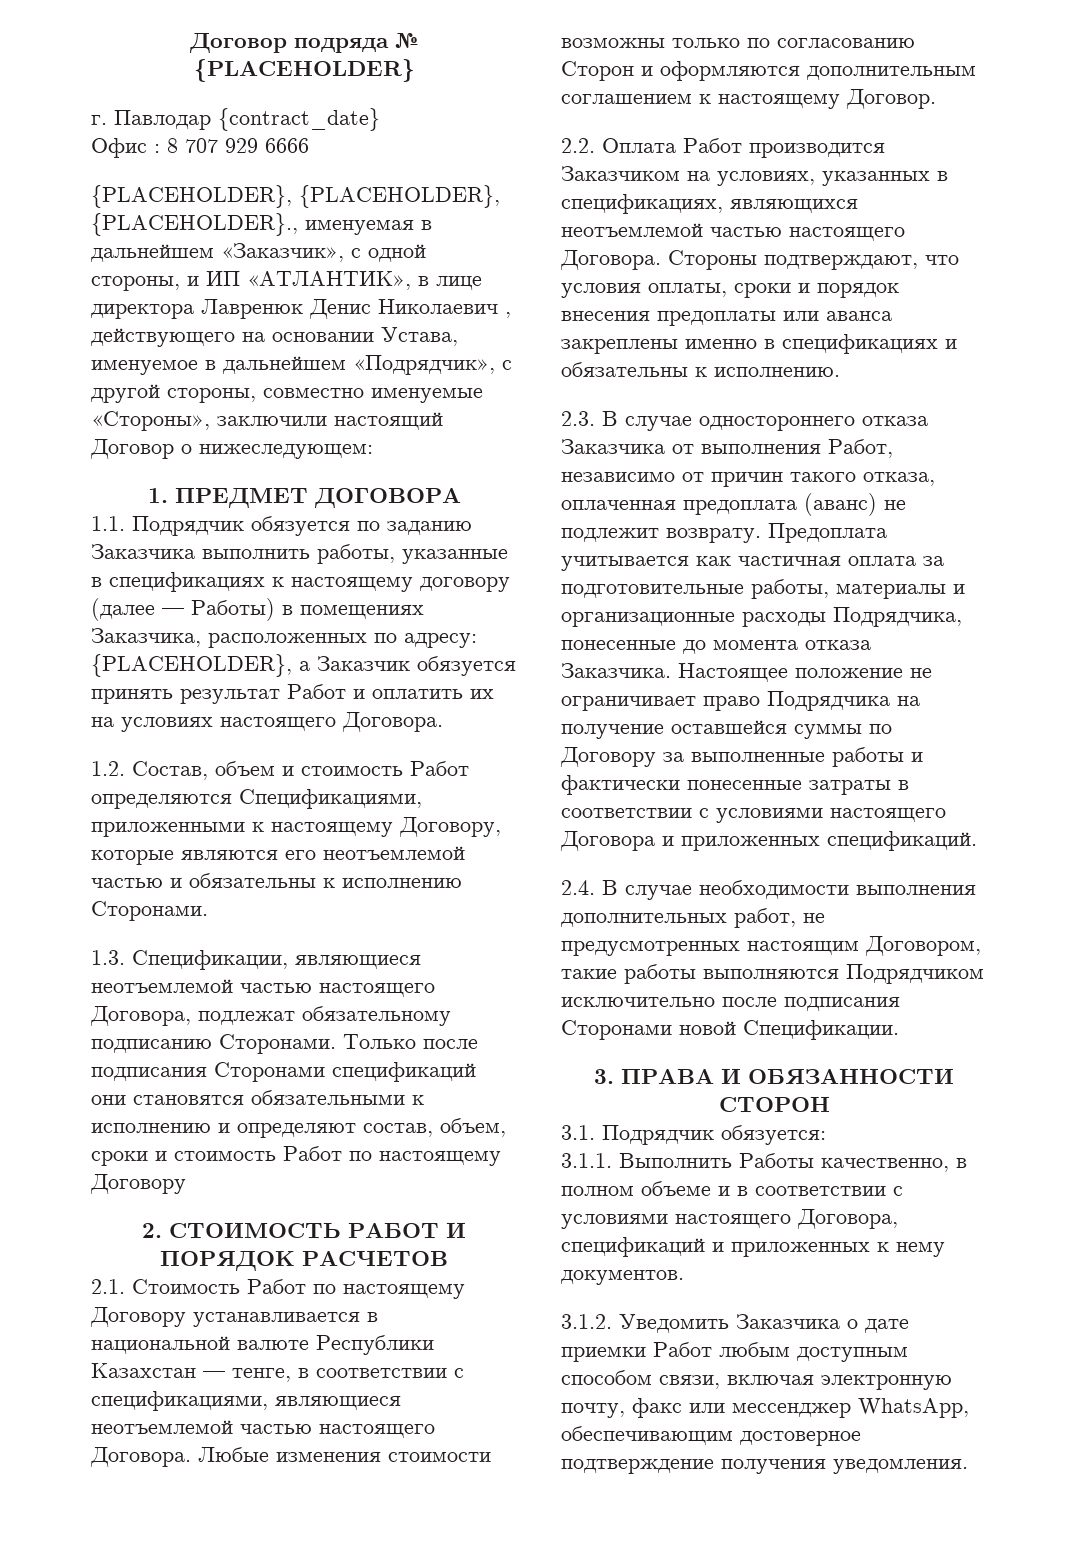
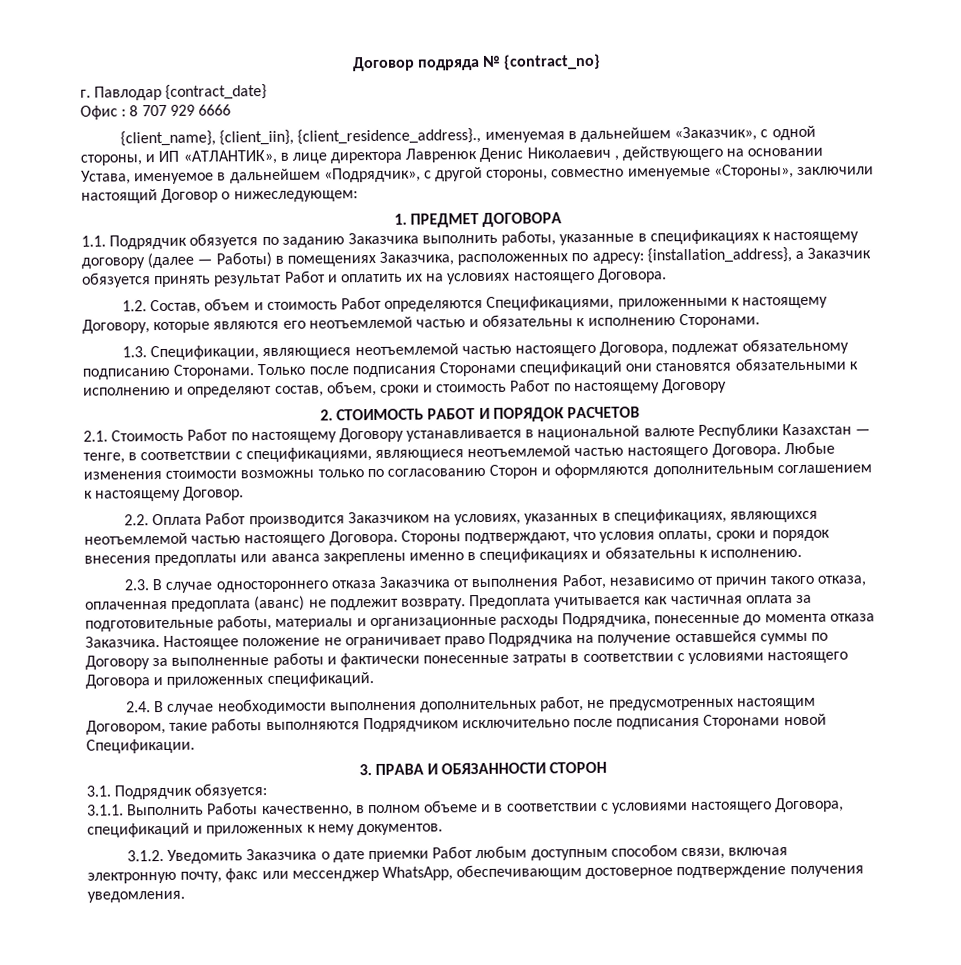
- Договор подряда № {PLACEHOLDER}
+ Договор подряда № {contract_no}
- {PLACEHOLDER}, {PLACEHOLDER}, {PLACEHOLDER}., именуемая в дальнейшем «Заказчик», с одной стороны, и ИП «АТЛАНТИК», в лице директора Лавренюк Денис Николаевич , действующего на основании Устава, именуемое в дальнейшем «Подрядчик», с другой стороны, совместно именуемые «Стороны», заключили настоящий Договор о нижеследующем:
+ {client_name}, {client_iin}, {client_residence_address}., именуемая в дальнейшем «Заказчик», с одной стороны, и ИП «АТЛАНТИК», в лице директора Лавренюк Денис Николаевич , действующего на основании Устава, именуемое в дальнейшем «Подрядчик», с другой стороны, совместно именуемые «Стороны», заключили настоящий Договор о нижеследующем:
- 1.1. Подрядчик обязуется по заданию Заказчика выполнить работы, указанные в спецификациях к настоящему договору (далее — Работы) в помещениях Заказчика, расположенных по адресу: {PLACEHOLDER}, а Заказчик обязуется принять результат Работ и оплатить их на условиях настоящего Договора.
+ 1.1. Подрядчик обязуется по заданию Заказчика выполнить работы, указанные в спецификациях к настоящему договору (далее — Работы) в помещениях Заказчика, расположенных по адресу: {installation_address}, а Заказчик обязуется принять результат Работ и оплатить их на условиях настоящего Договора.

